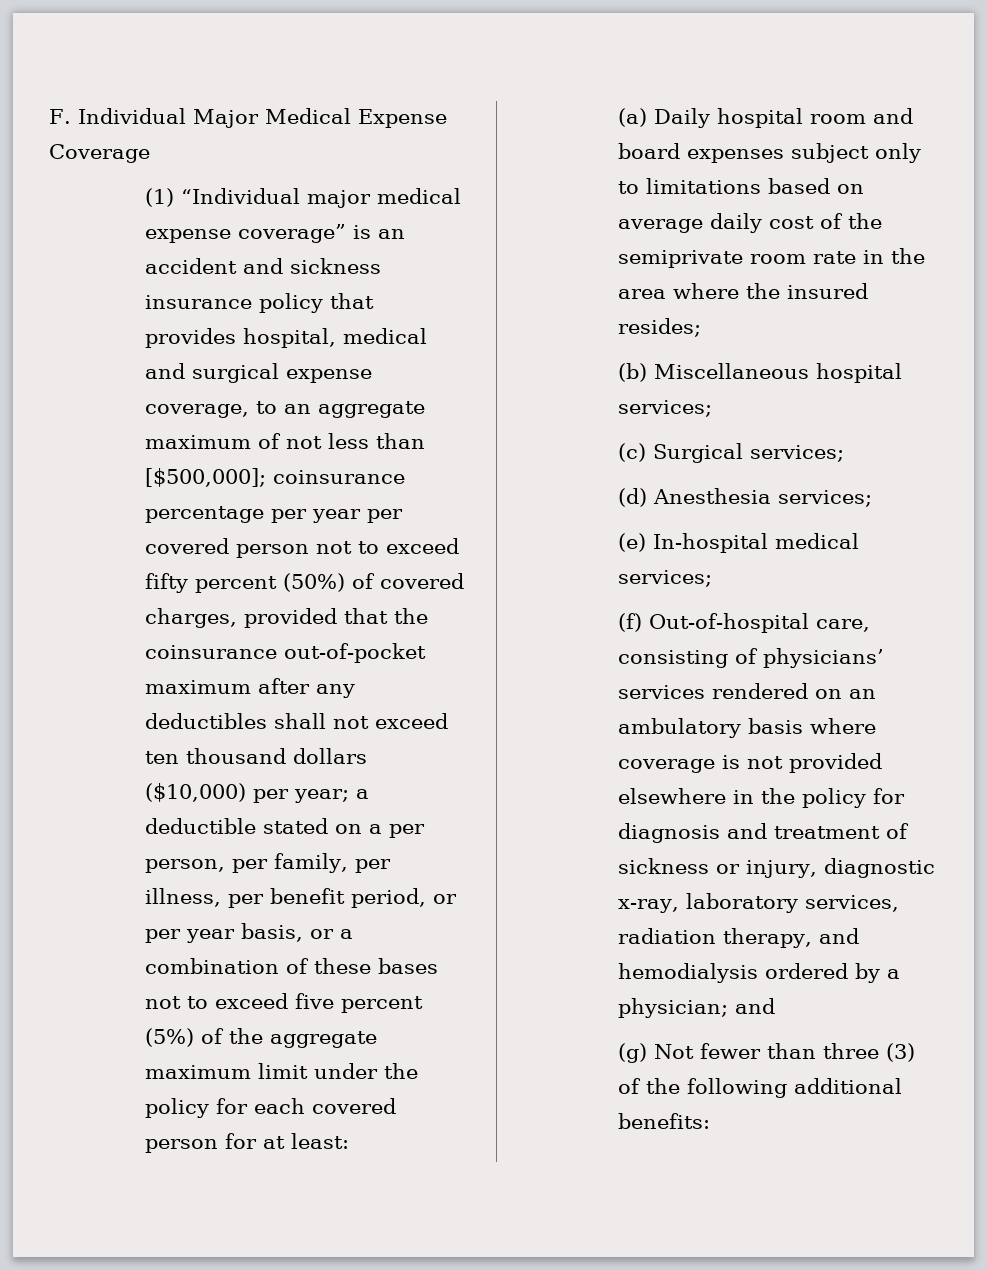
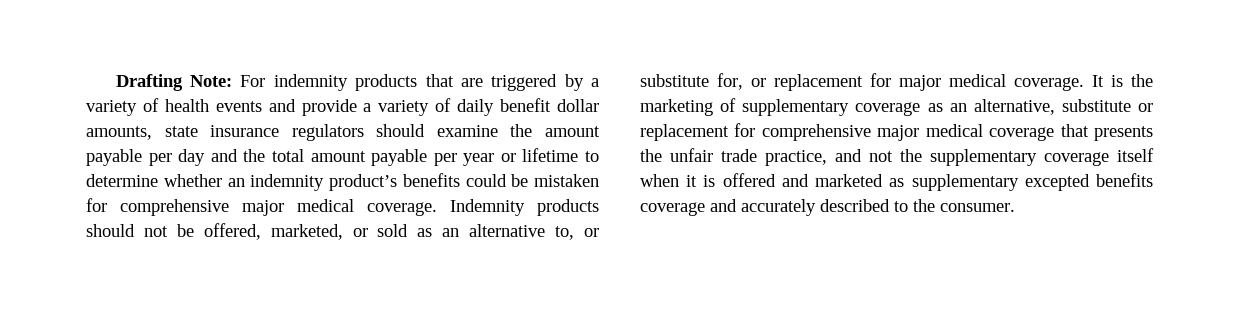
- F. Individual Major Medical Expense Coverage
- (1) “Individual major medical expense coverage” is an accident and sickness insurance policy that provides hospital, medical and surgical expense coverage, to an aggregate maximum of not less than [$500,000]; coinsurance percentage per year per covered person not to exceed fifty percent (50%) of covered charges, provided that the coinsurance out-of-pocket maximum after any deductibles shall not exceed ten thousand dollars ($10,000) per year; a deductible stated on a per person, per family, per illness, per benefit period, or per year basis, or a combination of these bases not to exceed five percent (5%) of the aggregate maximum limit under the policy for each covered person for at least:
- (a) Daily hospital room and board expenses subject only to limitations based on average daily cost of the semiprivate room rate in the area where the insured resides;
- (b) Miscellaneous hospital services;
- (c) Surgical services;
- (d) Anesthesia services;
- (e) In-hospital medical services;
- (f) Out-of-hospital care, consisting of physicians’ services rendered on an ambulatory basis where coverage is not provided elsewhere in the policy for diagnosis and treatment of sickness or injury, diagnostic x-ray, laboratory services, radiation therapy, and hemodialysis ordered by a physician; and
- (g) Not fewer than three (3) of the following additional benefits:
+ Drafting Note: For indemnity products that are triggered by a variety of health events and provide a variety of daily benefit dollar amounts, state insurance regulators should examine the amount payable per day and the total amount payable per year or lifetime to determine whether an indemnity product’s benefits could be mistaken for comprehensive major medical coverage. Indemnity products should not be offered, marketed, or sold as an alternative to, or substitute for, or replacement for major medical coverage. It is the marketing of supplementary coverage as an alternative, substitute or replacement for comprehensive major medical coverage that presents the unfair trade practice, and not the supplementary coverage itself when it is offered and marketed as supplementary excepted benefits coverage and accurately described to the consumer.

